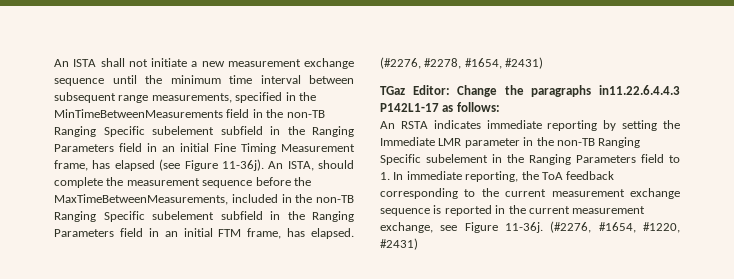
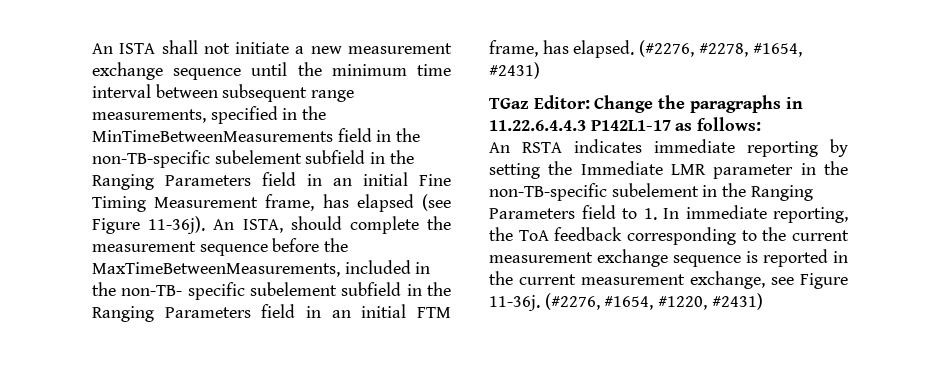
- An ISTA shall not initiate a new measurement exchange sequence until the minimum time interval between subsequent range measurements, specified in the MinTimeBetweenMeasurements field in the non-TB Ranging Specific subelement subfield in the Ranging Parameters field in an initial Fine Timing Measurement frame, has elapsed (see Figure 11-36j).
+ An ISTA shall not initiate a new measurement exchange sequence until the minimum time interval between subsequent range measurements, specified in the MinTimeBetweenMeasurements field in the non-TB-specific subelement subfield in the Ranging Parameters field in an initial Fine Timing Measurement frame, has elapsed (see Figure 11-36j).
- An ISTA, should complete the measurement sequence before the MaxTimeBetweenMeasurements, included in the non-TB Ranging Specific subelement subfield in the Ranging Parameters field in an initial FTM frame, has elapsed.
+ An ISTA, should complete the measurement sequence before the MaxTimeBetweenMeasurements, included in the non-TB- specific subelement subfield in the Ranging Parameters field in an initial FTM frame, has elapsed.
- TGaz Editor: Change the paragraphs in11.22.6.4.4.3 P142L1-17 as follows:
+ TGaz Editor: Change the paragraphs in 11.22.6.4.4.3 P142L1-17 as follows:
- An RSTA indicates immediate reporting by setting the Immediate LMR parameter in the non-TB Ranging Specific subelement in the Ranging Parameters field to 1. In immediate reporting, the ToA feedback corresponding to the current measurement exchange sequence is reported in the current measurement exchange, see Figure 11-36j.
+ An RSTA indicates immediate reporting by setting the Immediate LMR parameter in the non-TB-specific subelement in the Ranging Parameters field to 1. In immediate reporting, the ToA feedback corresponding to the current measurement exchange sequence is reported in the current measurement exchange, see Figure 11-36j.

